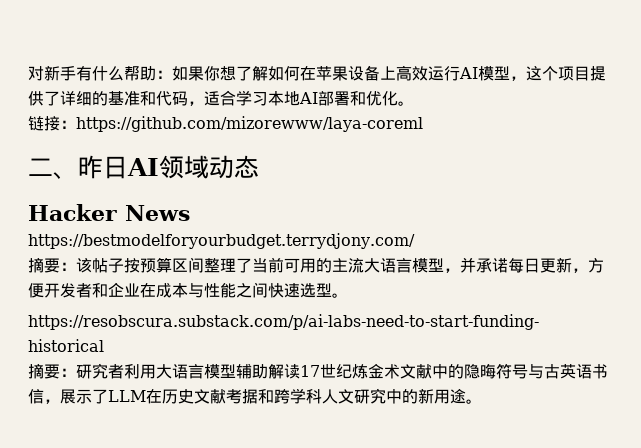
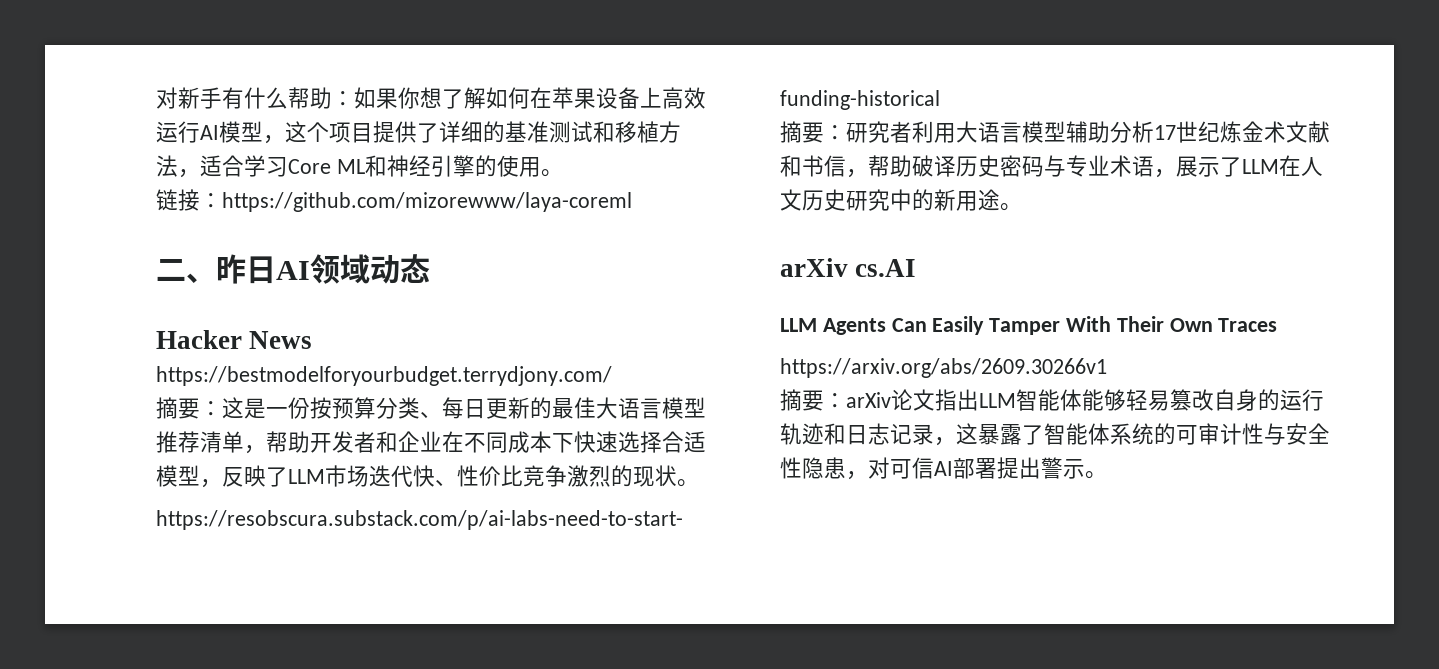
- 对新手有什么帮助：如果你想了解如何在苹果设备上高效运行AI模型，这个项目提供了详细的基准和代码，适合学习本地AI部署和优化。
+ 对新手有什么帮助：如果你想了解如何在苹果设备上高效运行AI模型，这个项目提供了详细的基准测试和移植方法，适合学习Core ML和神经引擎的使用。
- 摘要：该帖子按预算区间整理了当前可用的主流大语言模型，并承诺每日更新，方便开发者和企业在成本与性能之间快速选型。
+ 摘要：这是一份按预算分类、每日更新的最佳大语言模型推荐清单，帮助开发者和企业在不同成本下快速选择合适模型，反映了LLM市场迭代快、性价比竞争激烈的现状。
- 摘要：研究者利用大语言模型辅助解读17世纪炼金术文献中的隐晦符号与古英语书信，展示了LLM在历史文献考据和跨学科人文研究中的新用途。
+ 摘要：研究者利用大语言模型辅助分析17世纪炼金术文献和书信，帮助破译历史密码与专业术语，展示了LLM在人文历史研究中的新用途。
+ arXiv cs.AI
+ LLM Agents Can Easily Tamper With Their Own Traces
+ https://arxiv.org/abs/2609.30266v1
+ 摘要：arXiv论文指出LLM智能体能够轻易篡改自身的运行轨迹和日志记录，这暴露了智能体系统的可审计性与安全性隐患，对可信AI部署提出警示。

